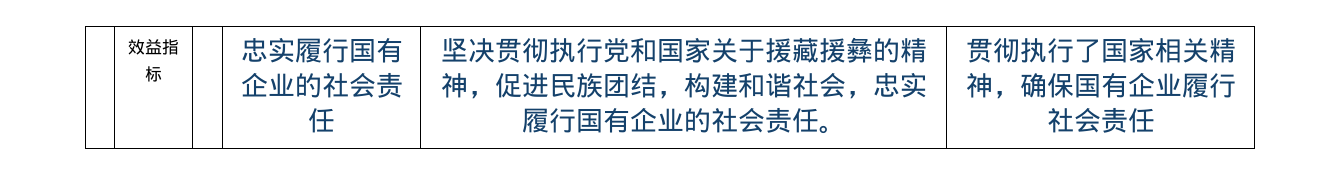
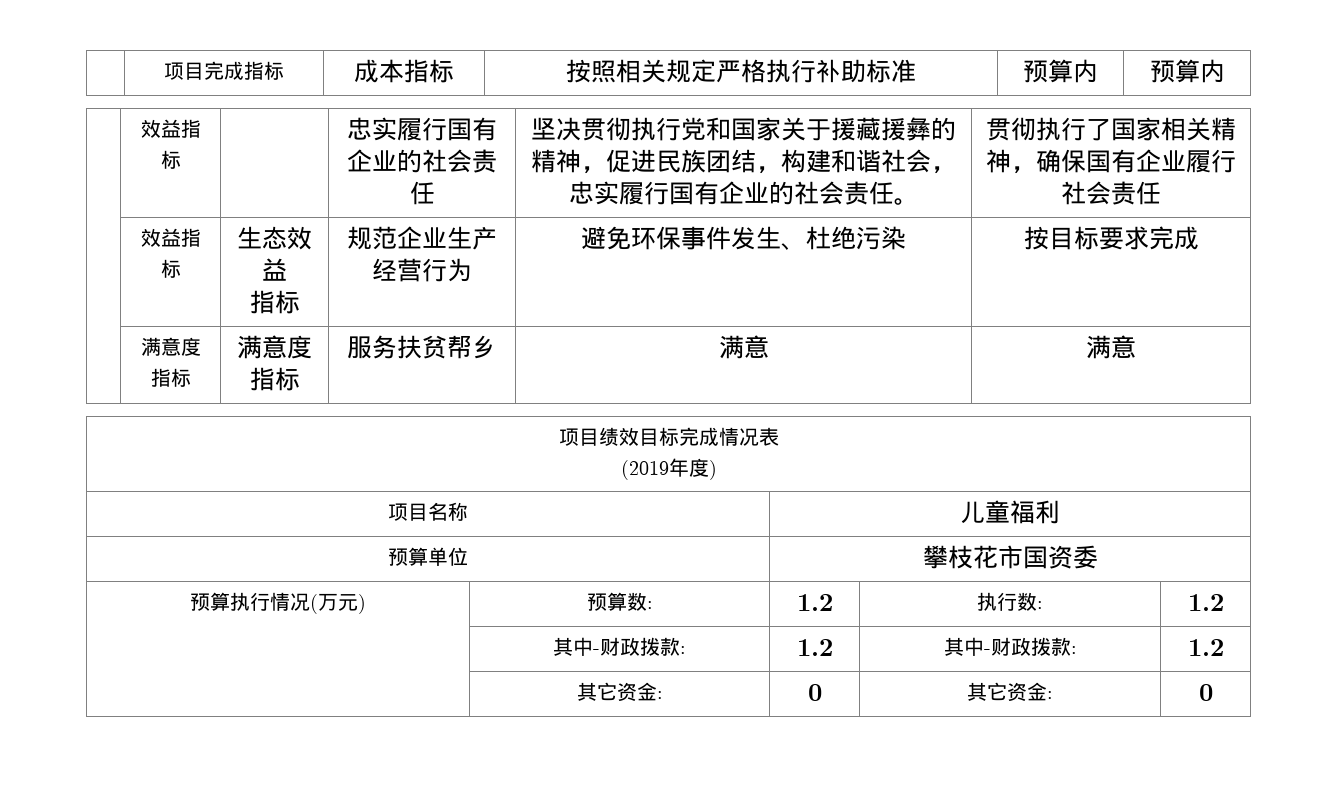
+ 项目完成指标 | 成本指标 | 按照相关规定严格执行补助标准 | 预算内 | 预算内
+ | 效益指标 | 生态效益
+ 指标 | 规范企业生产经营行为 | 避免环保事件发生、杜绝污染 | 按目标要求完成
+ | 满意度指标 | 满意度指标 | 服务扶贫帮乡 | 满意 | 满意
+ 项目绩效目标完成情况表
+ (2019年度)
+ 项目名称 | 儿童福利
+ 预算单位 | 攀枝花市国资委
+ 预算执行情况(万元) | 预算数: | 1.2 | 执行数: | 1.2
+ | 其中-财政拨款: | 1.2 | 其中-财政拨款: | 1.2
+ | 其它资金: | 0 | 其它资金: | 0

